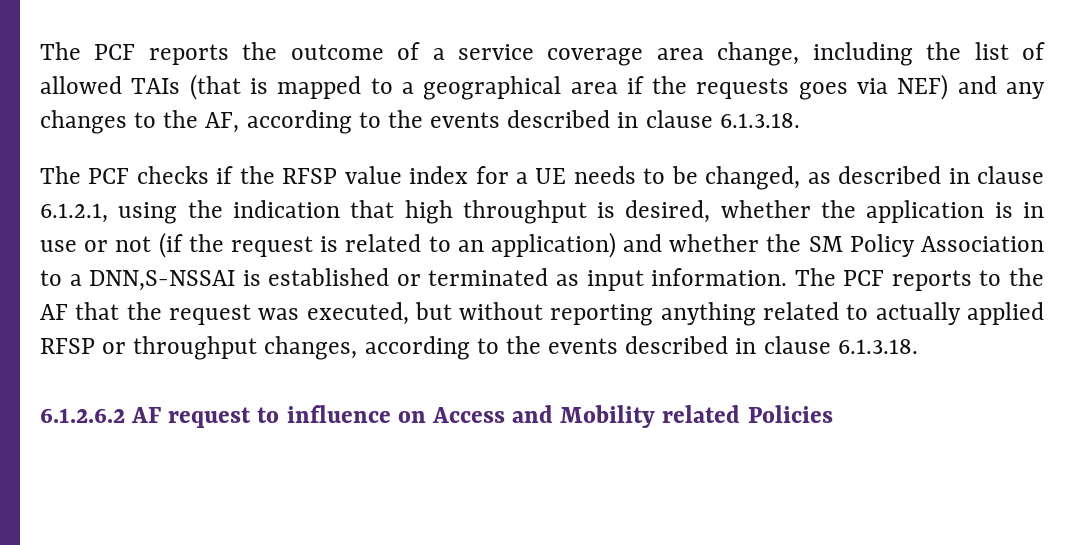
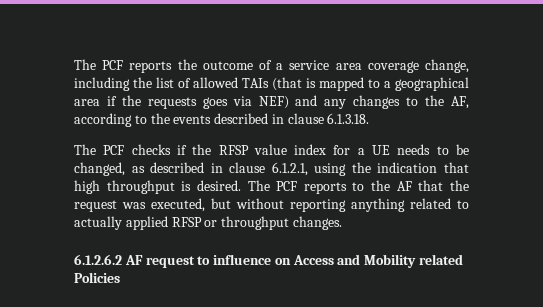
- The PCF reports the outcome of a service coverage area change, including the list of allowed TAIs (that is mapped to a geographical area if the requests goes via NEF) and any changes to the AF, according to the events described in clause 6.1.3.18.
+ The PCF reports the outcome of a service area coverage change, including the list of allowed TAIs (that is mapped to a geographical area if the requests goes via NEF) and any changes to the AF, according to the events described in clause 6.1.3.18.
- The PCF checks if the RFSP value index for a UE needs to be changed, as described in clause 6.1.2.1, using the indication that high throughput is desired, whether the application is in use or not (if the request is related to an application) and whether the SM Policy Association to a DNN,S-NSSAI is established or terminated as input information.
+ The PCF checks if the RFSP value index for a UE needs to be changed, as described in clause 6.1.2.1, using the indication that high throughput is desired.
- The PCF reports to the AF that the request was executed, but without reporting anything related to actually applied RFSP or throughput changes, according to the events described in clause 6.1.3.18.
+ The PCF reports to the AF that the request was executed, but without reporting anything related to actually applied RFSP or throughput changes.

